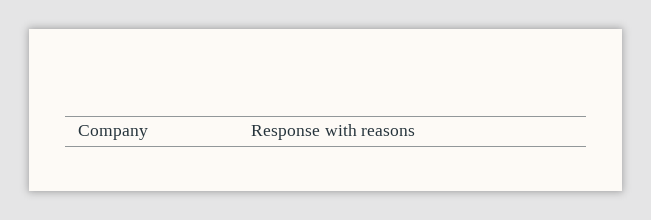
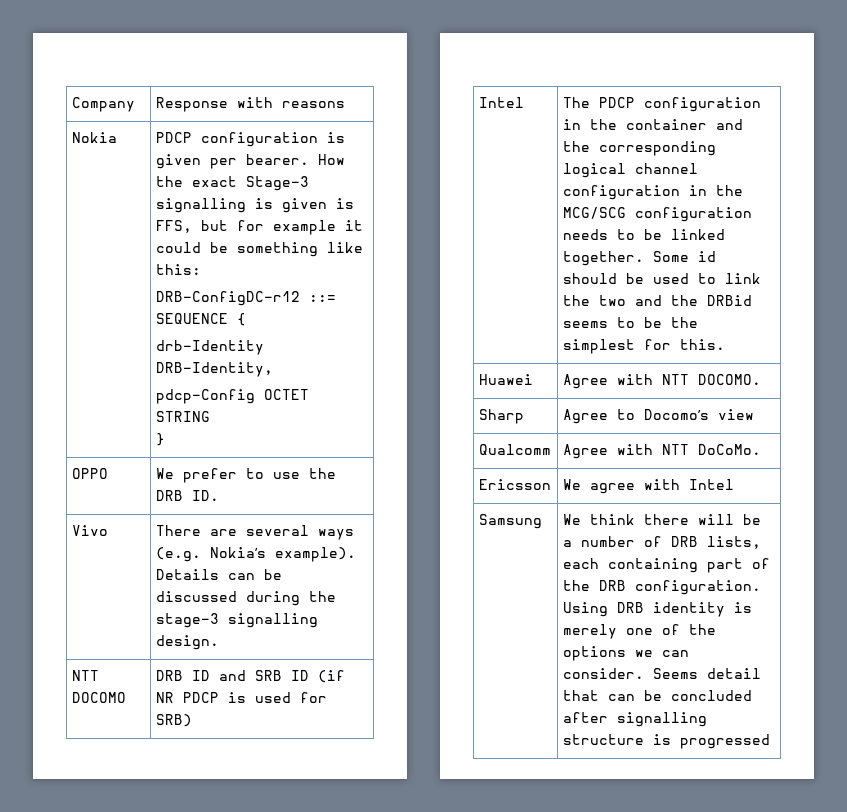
+ Nokia | PDCP configuration is given per bearer. How the exact Stage-3 signalling is given is FFS, but for example it could be something like this:
+ DRB-ConfigDC-r12 ::= SEQUENCE {
+ drb-Identity DRB-Identity,
+ pdcp-Config OCTET STRING
+ }
+ OPPO | We prefer to use the DRB ID.
+ Vivo | There are several ways (e.g. Nokia’s example). Details can be discussed during the stage-3 signalling design.
+ NTT DOCOMO | DRB ID and SRB ID (if NR PDCP is used for SRB)
+ Intel | The PDCP configuration in the container and the corresponding logical channel configuration in the MCG/SCG configuration needs to be linked together. Some id should be used to link the two and the DRBid seems to be the simplest for this.
+ Huawei | Agree with NTT DOCOMO.
+ Sharp | Agree to Docomo’s view
+ Qualcomm | Agree with NTT DoCoMo.
+ Ericsson | We agree with Intel
+ Samsung | We think there will be a number of DRB lists, each containing part of the DRB configuration. Using DRB identity is merely one of the options we can consider. Seems detail that can be concluded after signalling structure is progressed

